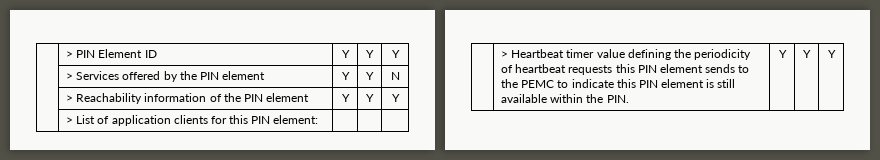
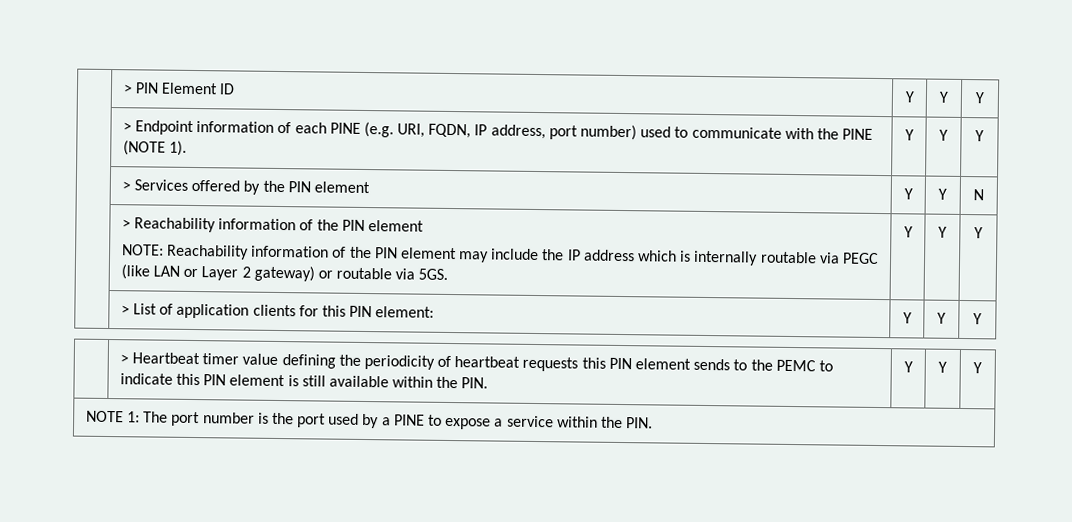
+ | > Endpoint information of each PINE (e.g. URI, FQDN, IP address, port number) used to communicate with the PINE (NOTE 1). | Y | Y | Y
- | > Reachability information of the PIN element | Y | Y | Y
+ | > Reachability information of the PIN element
+ NOTE: Reachability information of the PIN element may include the IP address which is internally routable via PEGC (like LAN or Layer 2 gateway) or routable via 5GS. | Y | Y | Y
- | > List of application clients for this PIN element: | | |
+ | > List of application clients for this PIN element: | Y | Y | Y
+ NOTE 1: The port number is the port used by a PINE to expose a service within the PIN.

